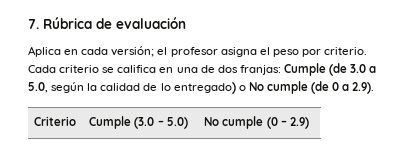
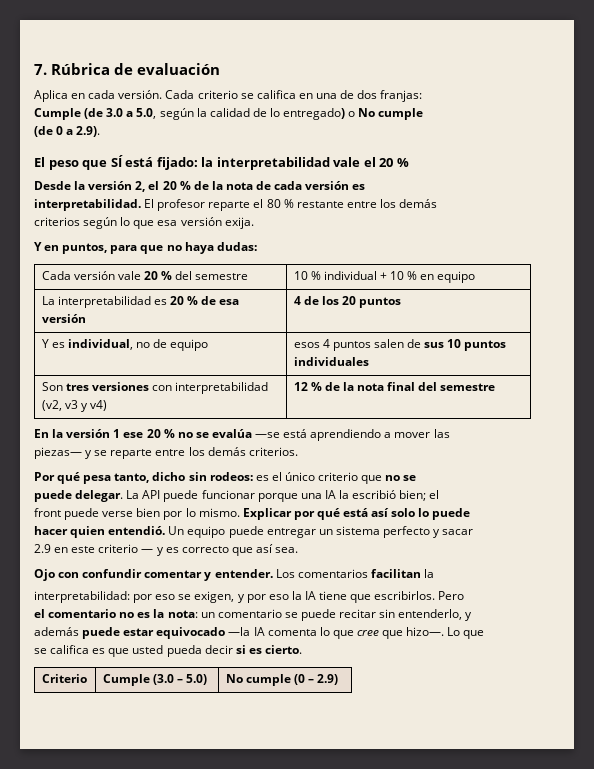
- Aplica en cada versión; el profesor asigna el peso por criterio.
+ Aplica en cada versión.
- Cada criterio se califica en una de dos franjas: Cumple (de 3.0 a 5.0, según la calidad de lo entregado) o No cumple (de 0 a 2.9).
+ Cada criterio se califica en una de dos franjas:
+ Cumple (de 3.0 a 5.0, según la calidad de lo entregado) o No cumple
+ (de 0 a 2.9).
+ El peso que SÍ está fijado: la interpretabilidad vale el 20 %
+ Desde la versión 2, el 20 % de la nota de cada versión es
+ interpretabilidad. El profesor reparte el 80 % restante entre los demás
+ criterios según lo que esa versión exija.
+ Y en puntos, para que no haya dudas:
+ Cada versión vale 20 % del semestre | 10 % individual + 10 % en equipo
+ La interpretabilidad es 20 % de esa versión | 4 de los 20 puntos
+ Y es individual, no de equipo | esos 4 puntos salen de sus 10 puntos individuales
+ Son tres versiones con interpretabilidad (v2, v3 y v4) | 12 % de la nota final del semestre
+ En la versión 1 ese 20 % no se evalúa —se está aprendiendo a mover las
+ piezas— y se reparte entre los demás criterios.
+ Por qué pesa tanto, dicho sin rodeos: es el único criterio que no se
+ puede delegar. La API puede funcionar porque una IA la escribió bien; el
+ front puede verse bien por lo mismo. Explicar por qué está así solo lo puede
+ hacer quien entendió. Un equipo puede entregar un sistema perfecto y sacar
+ 2.9 en este criterio — y es correcto que así sea.
+ Ojo con confundir comentar y entender. Los comentarios facilitan la
+ interpretabilidad: por eso se exigen, y por eso la IA tiene que escribirlos. Pero
+ el comentario no es la nota: un comentario se puede recitar sin entenderlo, y
+ además puede estar equivocado —la IA comenta lo que cree que hizo—. Lo que
+ se califica es que usted pueda decir si es cierto.

